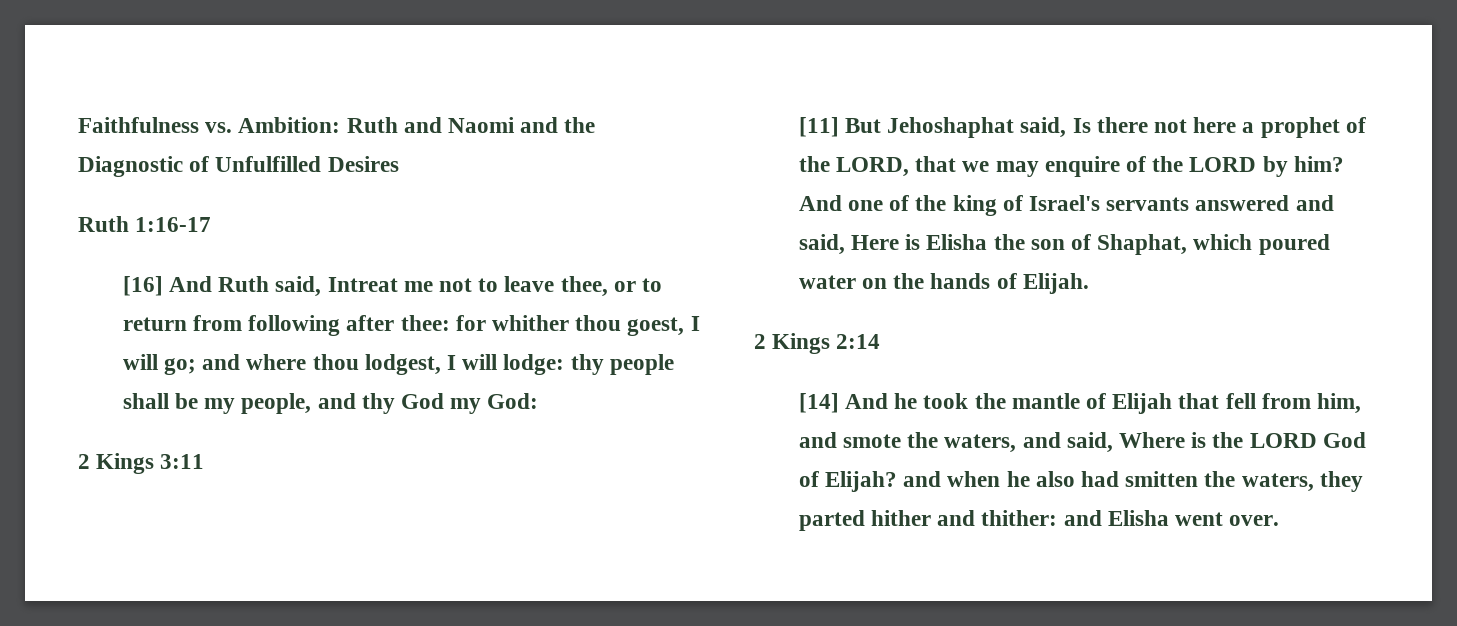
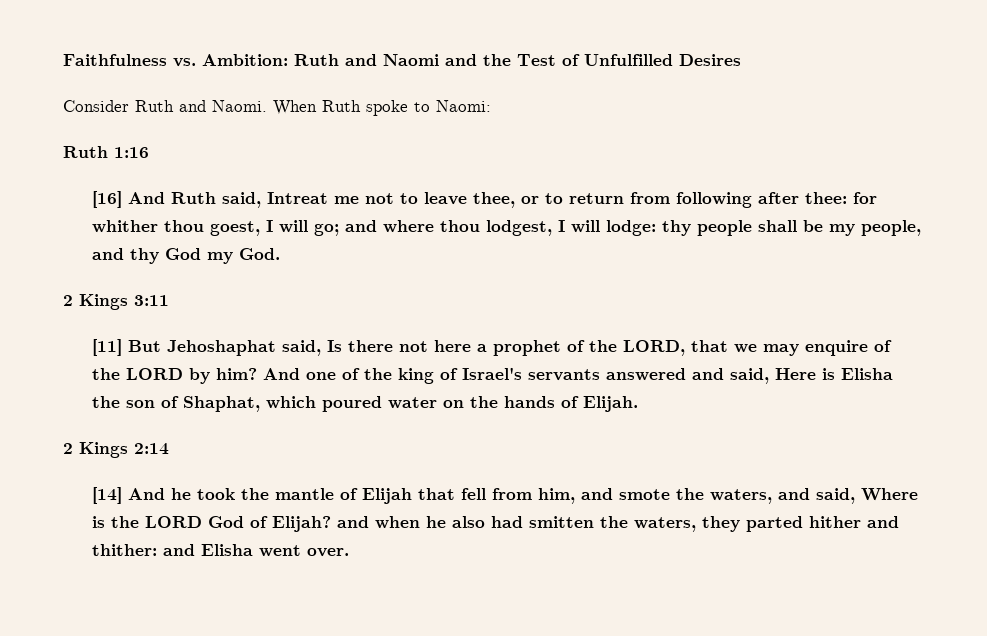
- Faithfulness vs. Ambition: Ruth and Naomi and the Diagnostic of Unfulfilled Desires
+ Faithfulness vs. Ambition: Ruth and Naomi and the Test of Unfulfilled Desires
- Ruth 1:16-17
+ Consider Ruth and Naomi. When Ruth spoke to Naomi:
+ Ruth 1:16
- [16] And Ruth said, Intreat me not to leave thee, or to return from following after thee: for whither thou goest, I will go; and where thou lodgest, I will lodge: thy people shall be my people, and thy God my God:
+ [16] And Ruth said, Intreat me not to leave thee, or to return from following after thee: for whither thou goest, I will go; and where thou lodgest, I will lodge: thy people shall be my people, and thy God my God.

